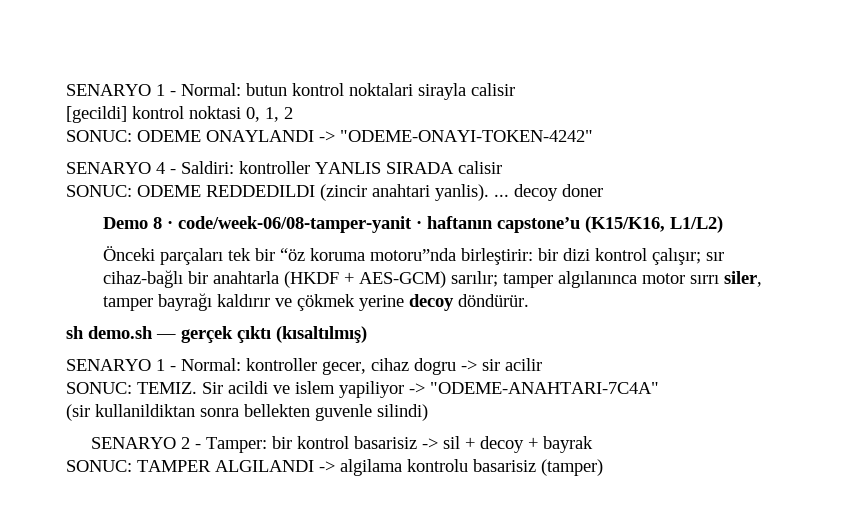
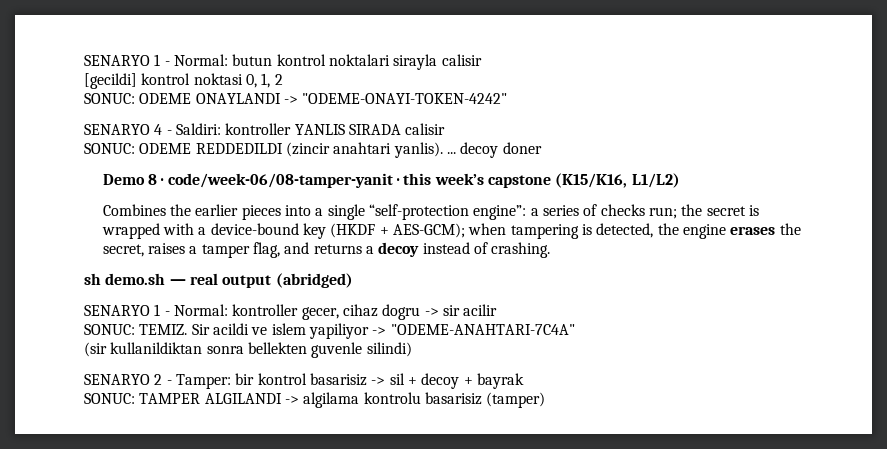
- Demo 8 · code/week-06/08-tamper-yanit · haftanın capstone’u (K15/K16, L1/L2)
+ Demo 8 · code/week-06/08-tamper-yanit · this week’s capstone (K15/K16, L1/L2)
- Önceki parçaları tek bir “öz koruma motoru”nda birleştirir: bir dizi kontrol çalışır; sır cihaz-bağlı bir anahtarla (HKDF + AES-GCM) sarılır; tamper algılanınca motor sırrı siler, tamper bayrağı kaldırır ve çökmek yerine decoy döndürür.
+ Combines the earlier pieces into a single “self-protection engine”: a series of checks run; the secret is wrapped with a device-bound key (HKDF + AES-GCM); when tampering is detected, the engine erases the secret, raises a tamper flag, and returns a decoy instead of crashing.
- sh demo.sh — gerçek çıktı (kısaltılmış)
+ sh demo.sh — real output (abridged)

